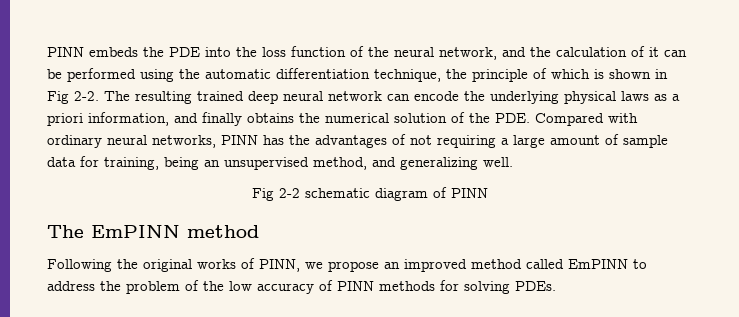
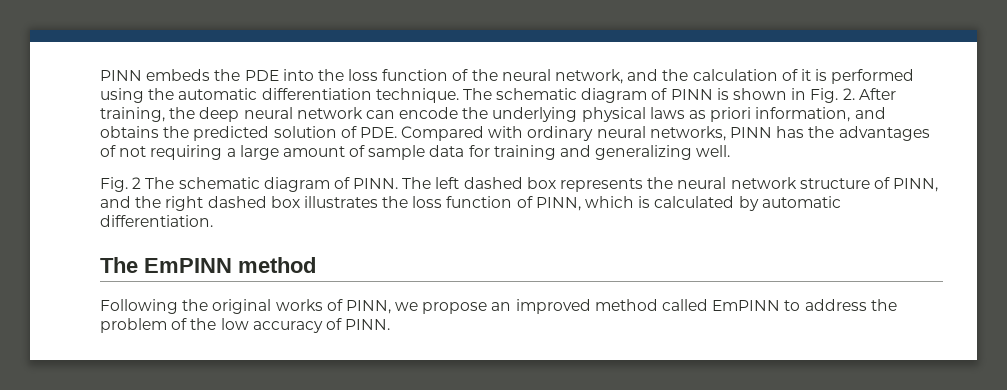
- PINN embeds the PDE into the loss function of the neural network, and the calculation of it can be performed using the automatic differentiation technique, the principle of which is shown in Fig 2-2. The resulting trained deep neural network can encode the underlying physical laws as a priori information, and finally obtains the numerical solution of the PDE. Compared with ordinary neural networks, PINN has the advantages of not requiring a large amount of sample data for training, being an unsupervised method, and generalizing well.
- Fig 2-2 schematic diagram of PINN
+ PINN embeds the PDE into the loss function of the neural network, and the calculation of it is performed using the automatic differentiation technique. The schematic diagram of PINN is shown in Fig. 2. After training, the deep neural network can encode the underlying physical laws as priori information, and obtains the predicted solution of PDE. Compared with ordinary neural networks, PINN has the advantages of not requiring a large amount of sample data for training and generalizing well.
+ Fig. 2 The schematic diagram of PINN. The left dashed box represents the neural network structure of PINN, and the right dashed box illustrates the loss function of PINN, which is calculated by automatic differentiation.
- Following the original works of PINN, we propose an improved method called EmPINN to address the problem of the low accuracy of PINN methods for solving PDEs.
+ Following the original works of PINN, we propose an improved method called EmPINN to address the problem of the low accuracy of PINN.

